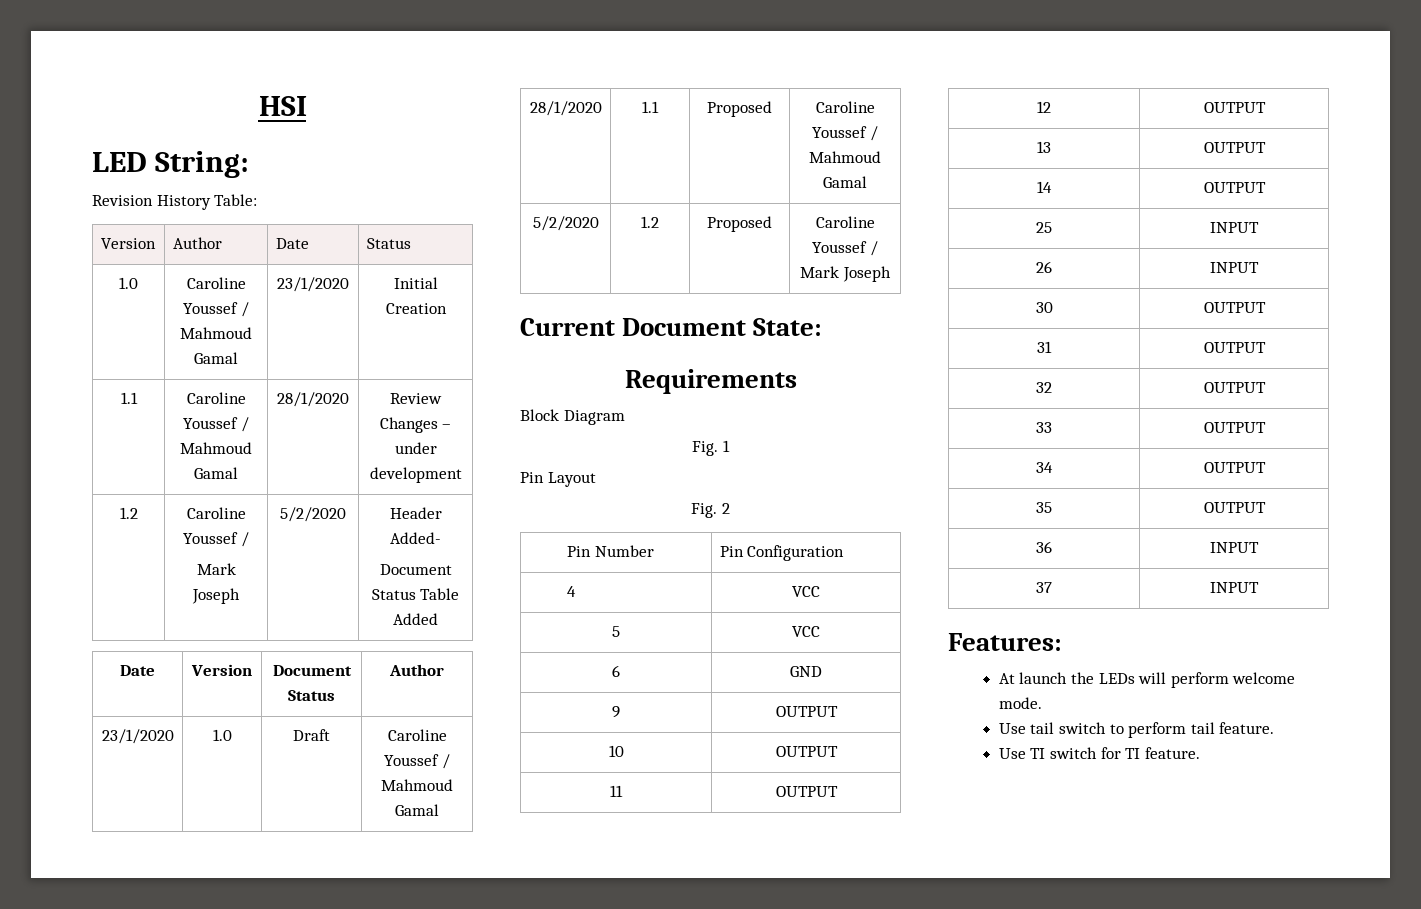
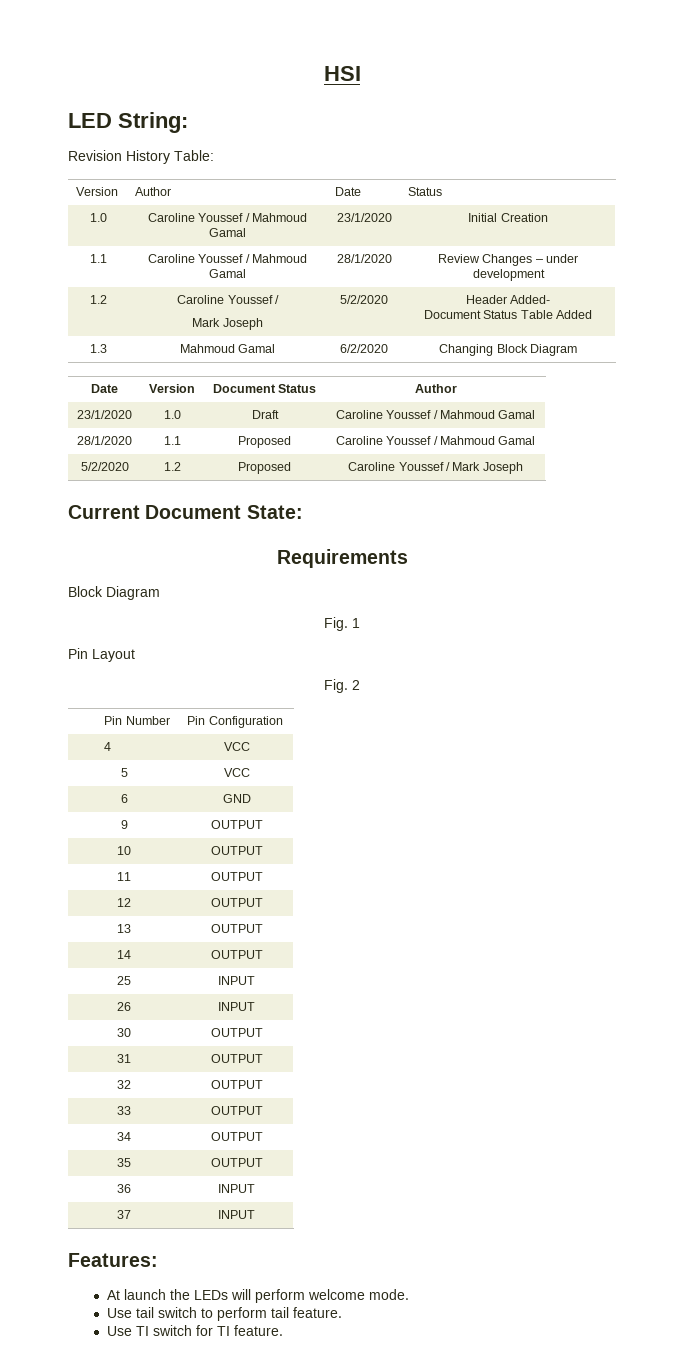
+ 1.3 | Mahmoud Gamal | 6/2/2020 | Changing Block Diagram

